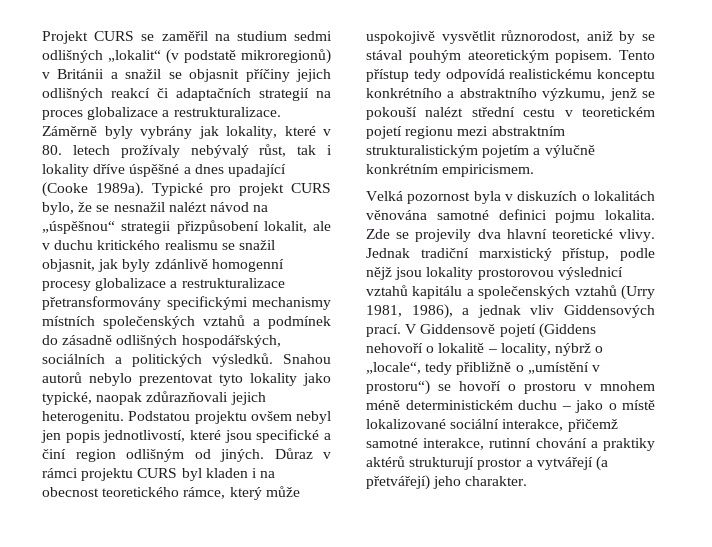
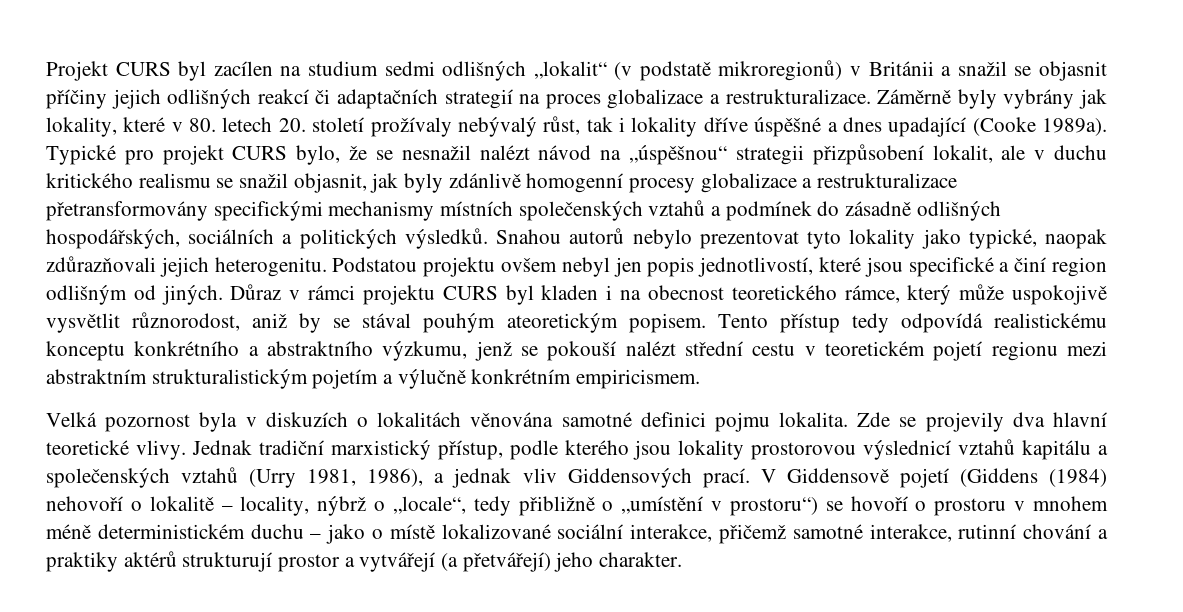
- Projekt CURS se zaměřil na studium sedmi odlišných „lokalit“ (v podstatě mikroregionů) v Británii a snažil se objasnit příčiny jejich odlišných reakcí či adaptačních strategií na proces globalizace a restrukturalizace.
+ Projekt CURS byl zacílen na studium sedmi odlišných „lokalit“ (v podstatě mikroregionů) v Británii a snažil se objasnit příčiny jejich odlišných reakcí či adaptačních strategií na proces globalizace a restrukturalizace.
- Záměrně byly vybrány jak lokality, které v 80. letech prožívaly nebývalý růst, tak i lokality dříve úspěšné a dnes upadající (Cooke 1989a).
+ Záměrně byly vybrány jak lokality, které v 80. letech 20. století prožívaly nebývalý růst, tak i lokality dříve úspěšné a dnes upadající (Cooke 1989a).
- Jednak tradiční marxistický přístup, podle nějž jsou lokality prostorovou výslednicí vztahů kapitálu a společenských vztahů (Urry 1981, 1986), a jednak vliv Giddensových prací.
+ Jednak tradiční marxistický přístup, podle kterého jsou lokality prostorovou výslednicí vztahů kapitálu a společenských vztahů (Urry 1981, 1986), a jednak vliv Giddensových prací.
- V Giddensově pojetí (Giddens nehovoří o lokalitě – locality, nýbrž o „locale“, tedy přibližně o „umístění v prostoru“) se hovoří o prostoru v mnohem méně deterministickém duchu – jako o místě lokalizované sociální interakce, přičemž samotné interakce, rutinní chování a praktiky aktérů strukturují prostor a vytvářejí (a přetvářejí) jeho charakter.
+ V Giddensově pojetí (Giddens (1984) nehovoří o lokalitě – locality, nýbrž o „locale“, tedy přibližně o „umístění v prostoru“) se hovoří o prostoru v mnohem méně deterministickém duchu – jako o místě lokalizované sociální interakce, přičemž samotné interakce, rutinní chování a praktiky aktérů strukturují prostor a vytvářejí (a přetvářejí) jeho charakter.

